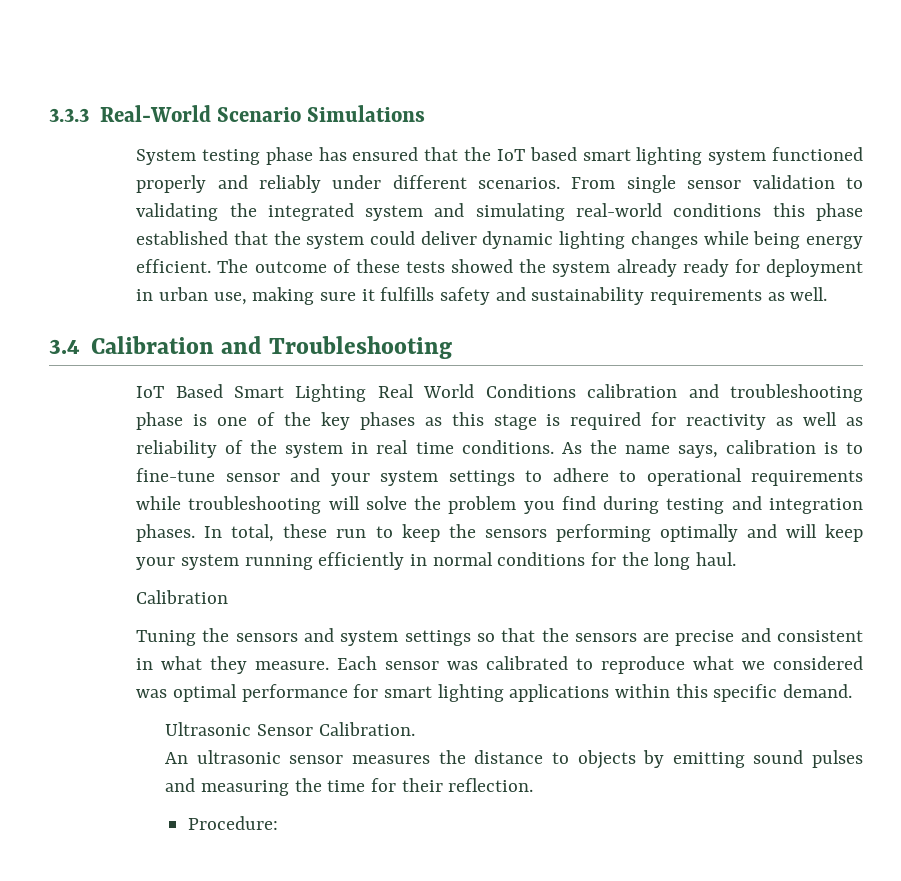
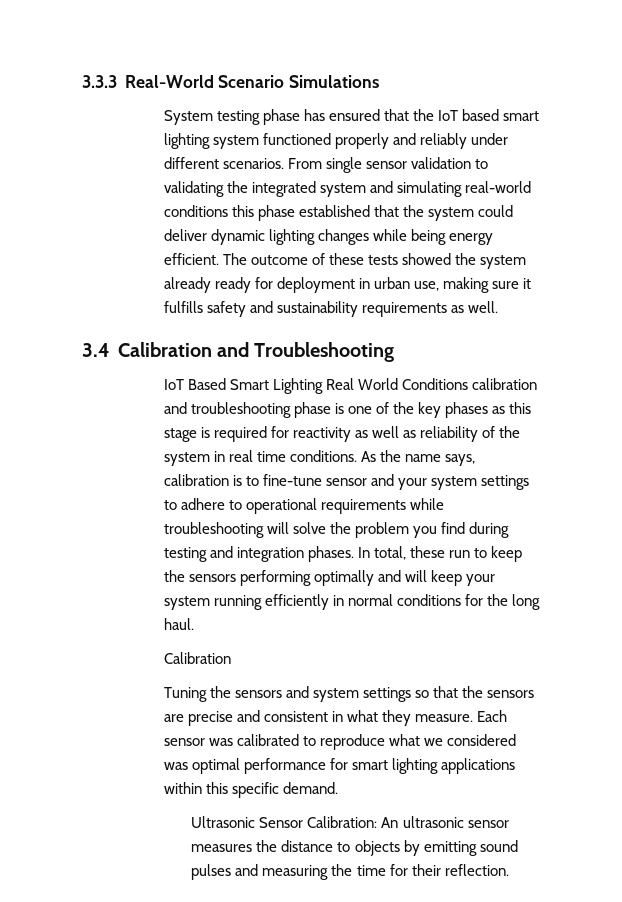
- Ultrasonic Sensor Calibration.
- An ultrasonic sensor measures the distance to objects by emitting sound pulses and measuring the time for their reflection.
+ Ultrasonic Sensor Calibration: An ultrasonic sensor measures the distance to objects by emitting sound pulses and measuring the time for their reflection.
- Procedure:

